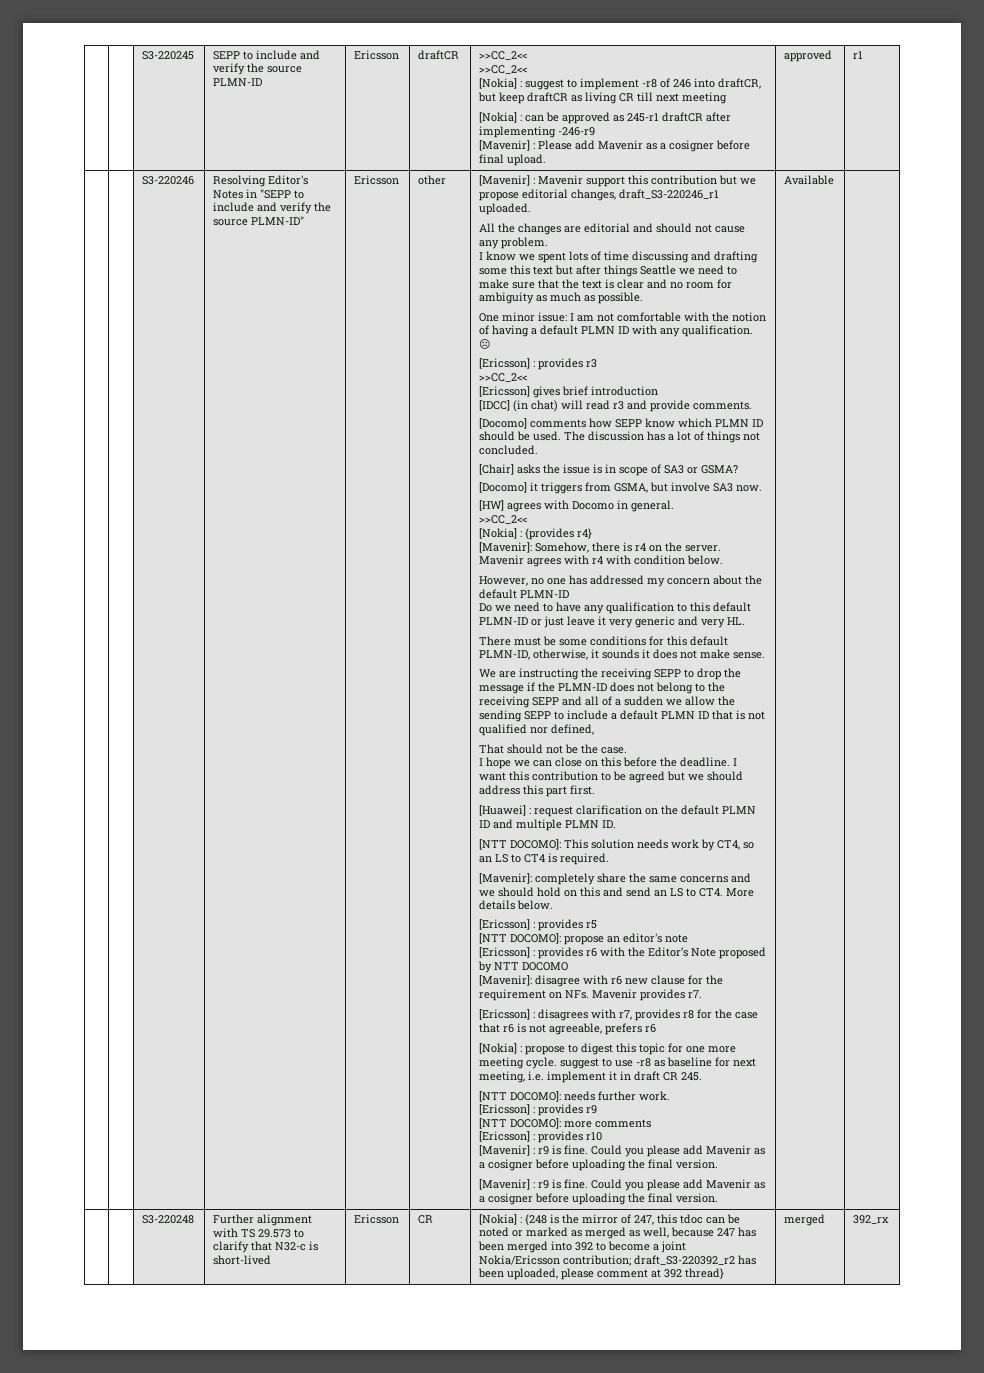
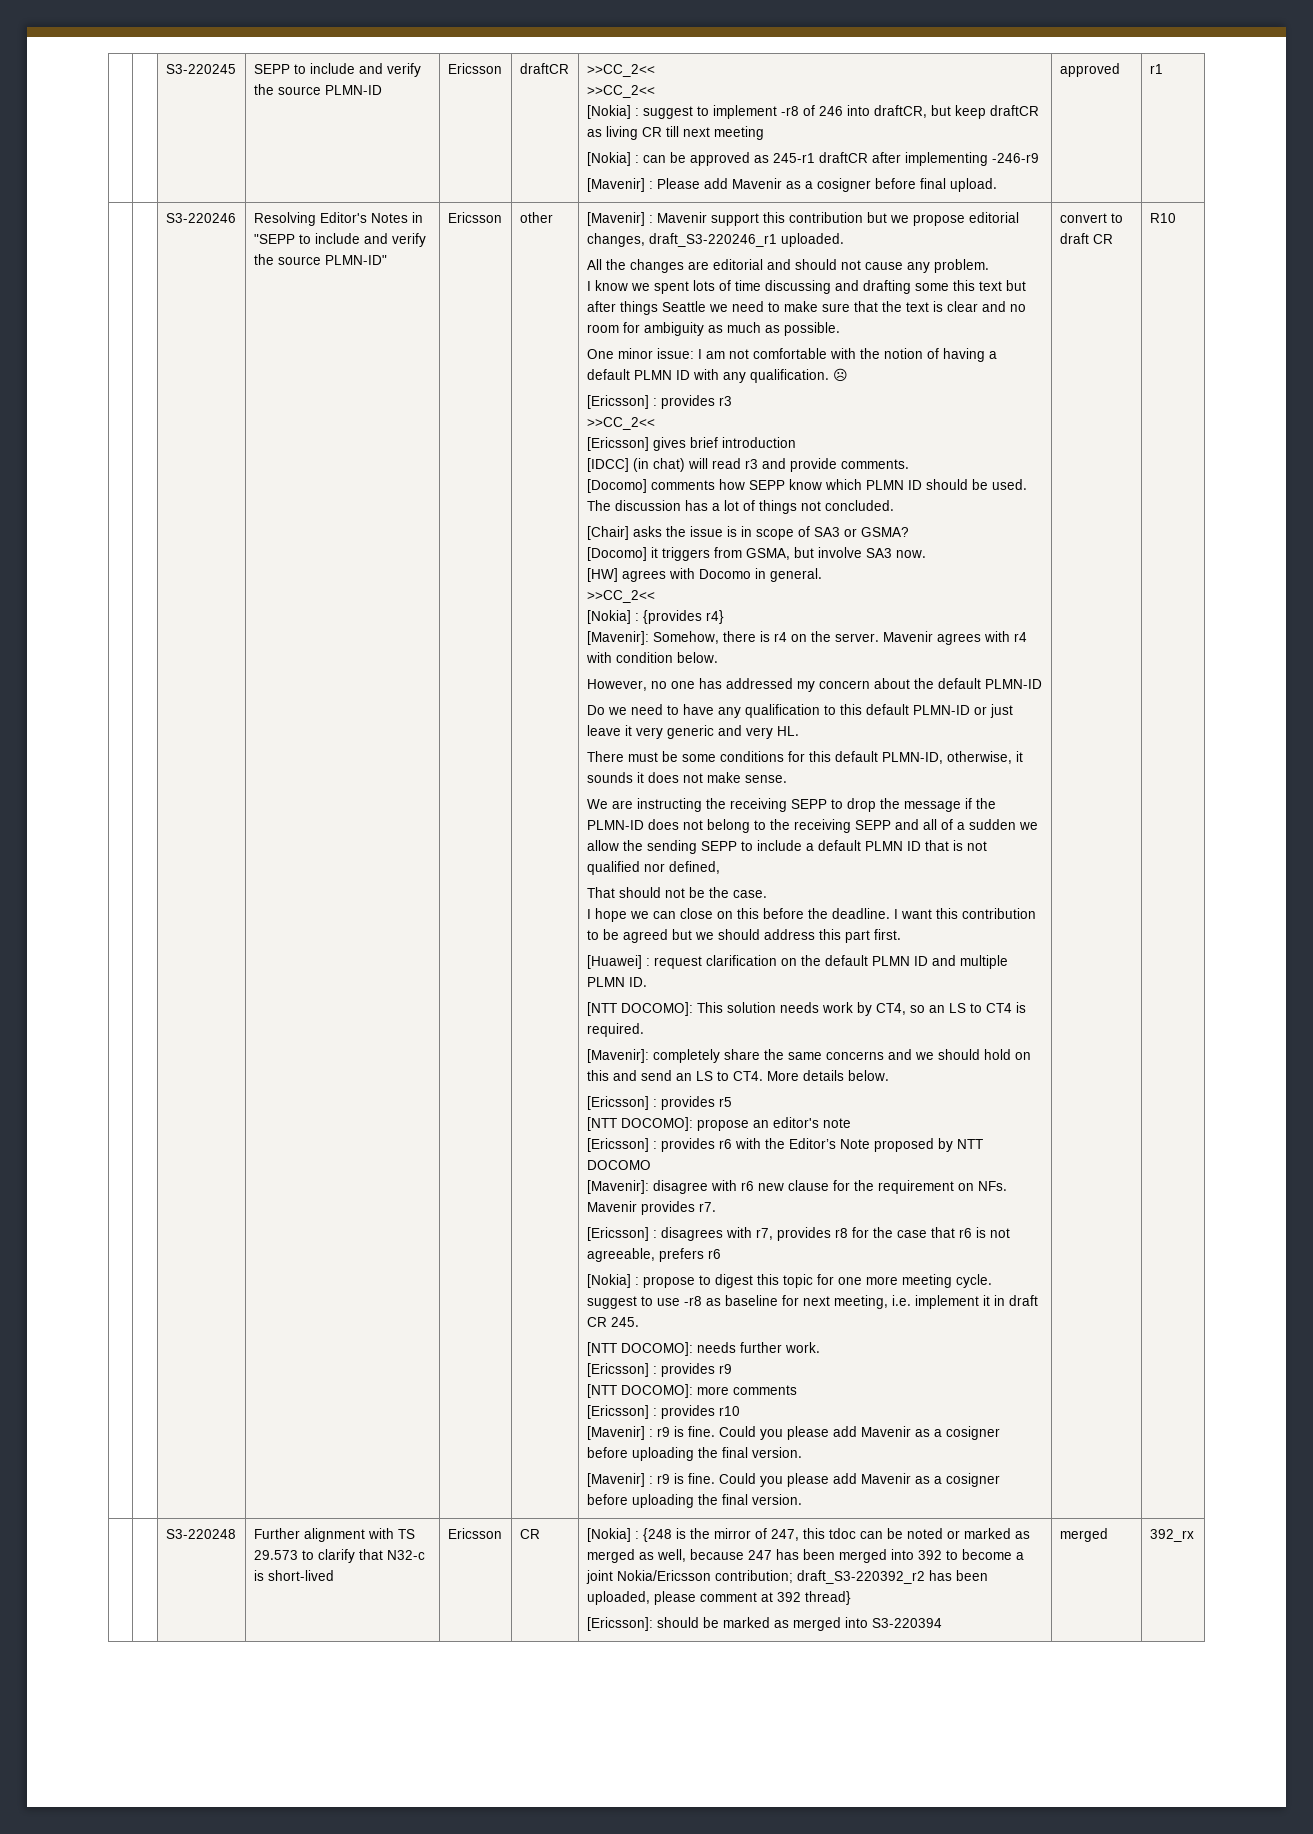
- Available
+ convert to draft CR | R10
+ [Ericsson]: should be marked as merged into S3-220394

